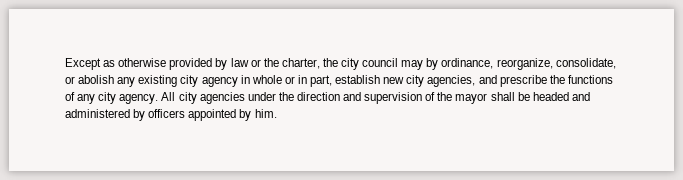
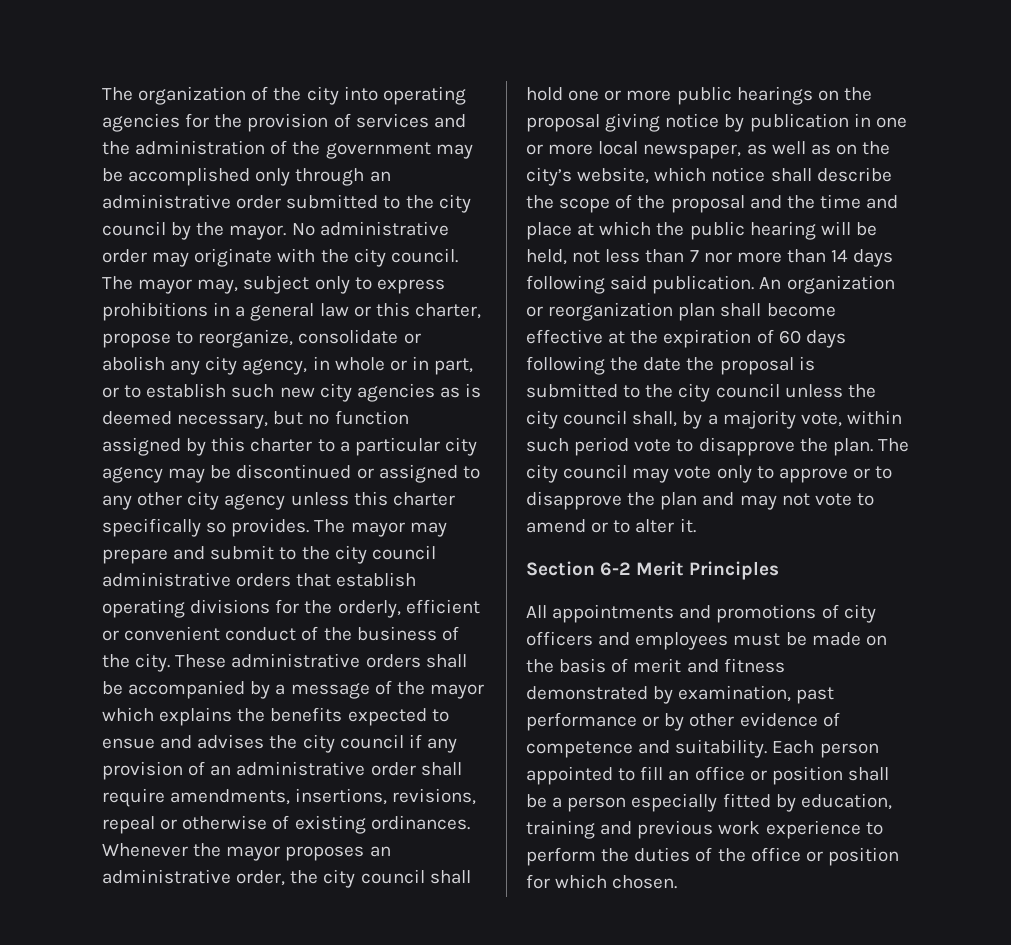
- Except as otherwise provided by law or the charter, the city council may by ordinance, reorganize, consolidate, or abolish any existing city agency in whole or in part, establish new city agencies, and prescribe the functions of any city agency. All city agencies under the direction and supervision of the mayor shall be headed and administered by officers appointed by him.
+ The organization of the city into operating agencies for the provision of services and the administration of the government may be accomplished only through an administrative order submitted to the city council by the mayor. No administrative order may originate with the city council. The mayor may, subject only to express prohibitions in a general law or this charter, propose to reorganize, consolidate or abolish any city agency, in whole or in part, or to establish such new city agencies as is deemed necessary, but no function assigned by this charter to a particular city agency may be discontinued or assigned to any other city agency unless this charter specifically so provides. The mayor may prepare and submit to the city council administrative orders that establish operating divisions for the orderly, efficient or convenient conduct of the business of the city. These administrative orders shall be accompanied by a message of the mayor which explains the benefits expected to ensue and advises the city council if any provision of an administrative order shall require amendments, insertions, revisions, repeal or otherwise of existing ordinances. Whenever the mayor proposes an administrative order, the city council shall hold one or more public hearings on the proposal giving notice by publication in one or more local newspaper, as well as on the city’s website, which notice shall describe the scope of the proposal and the time and place at which the public hearing will be held, not less than 7 nor more than 14 days following said publication. An organization or reorganization plan shall become effective at the expiration of 60 days following the date the proposal is submitted to the city council unless the city council shall, by a majority vote, within such period vote to disapprove the plan. The city council may vote only to approve or to disapprove the plan and may not vote to amend or to alter it.
+ Section 6-2 Merit Principles
+ All appointments and promotions of city officers and employees must be made on the basis of merit and fitness demonstrated by examination, past performance or by other evidence of competence and suitability. Each person appointed to fill an office or position shall be a person especially fitted by education, training and previous work experience to perform the duties of the office or position for which chosen.

